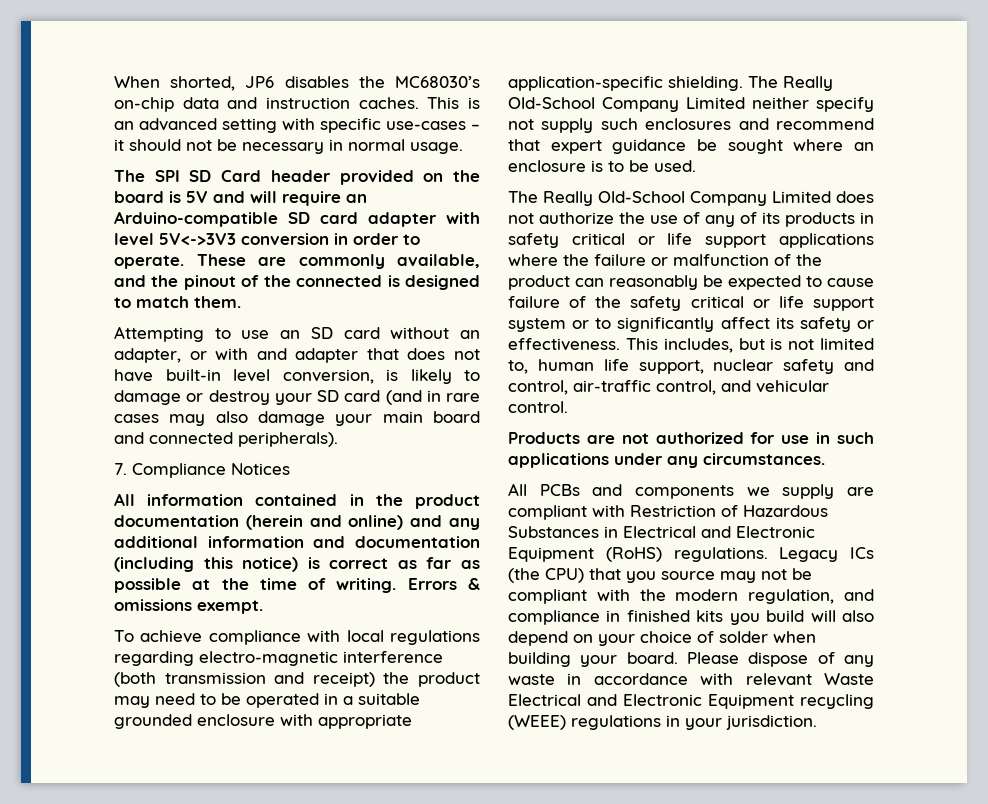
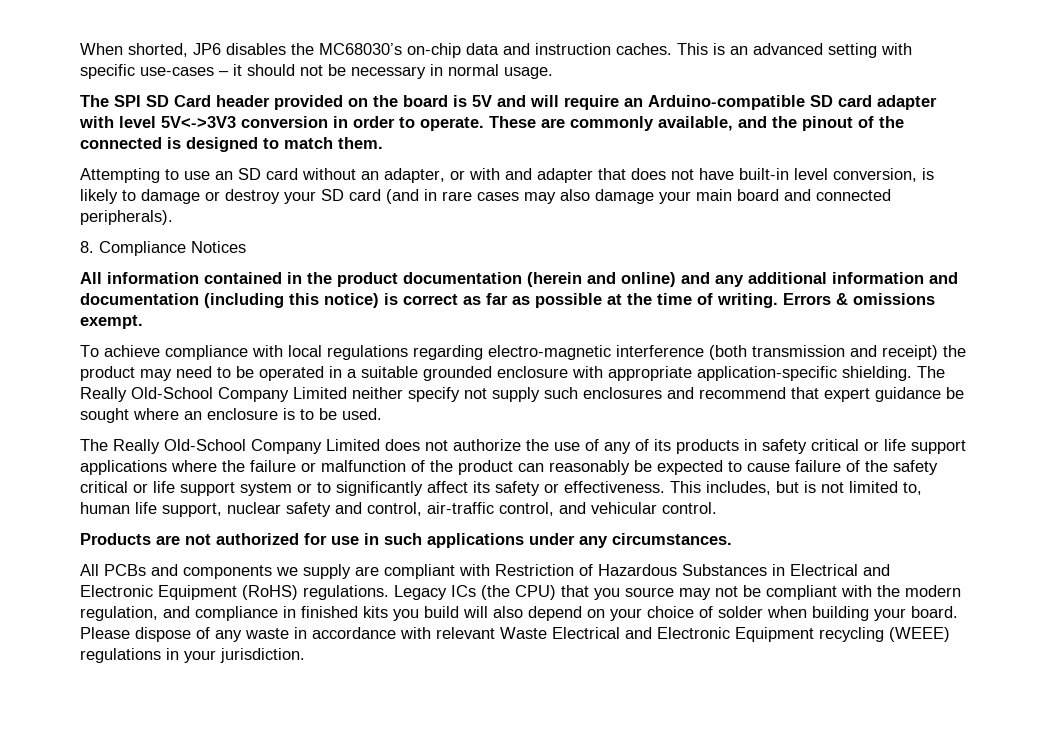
- 7. Compliance Notices
+ 8. Compliance Notices

